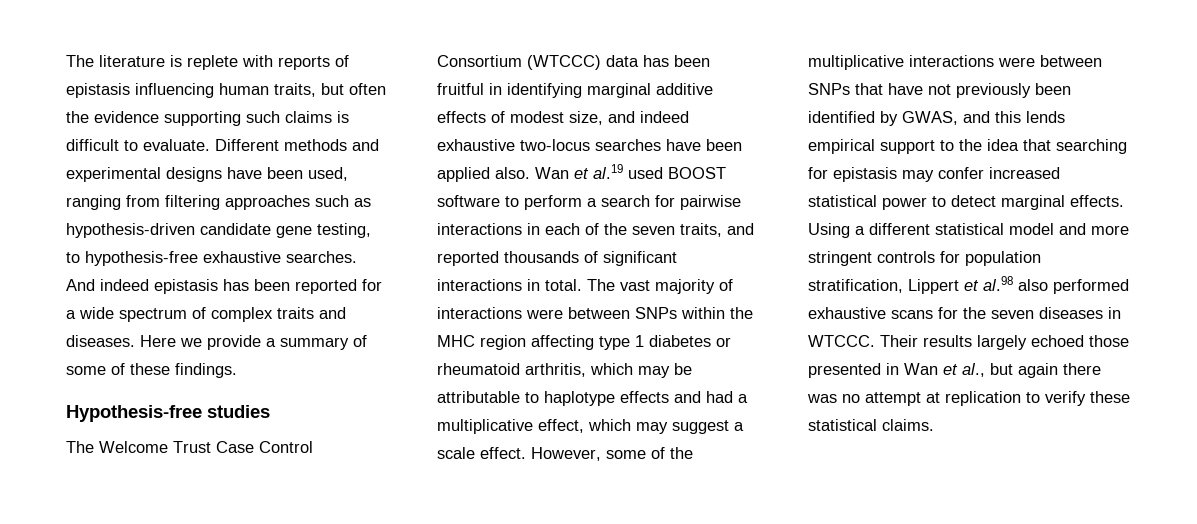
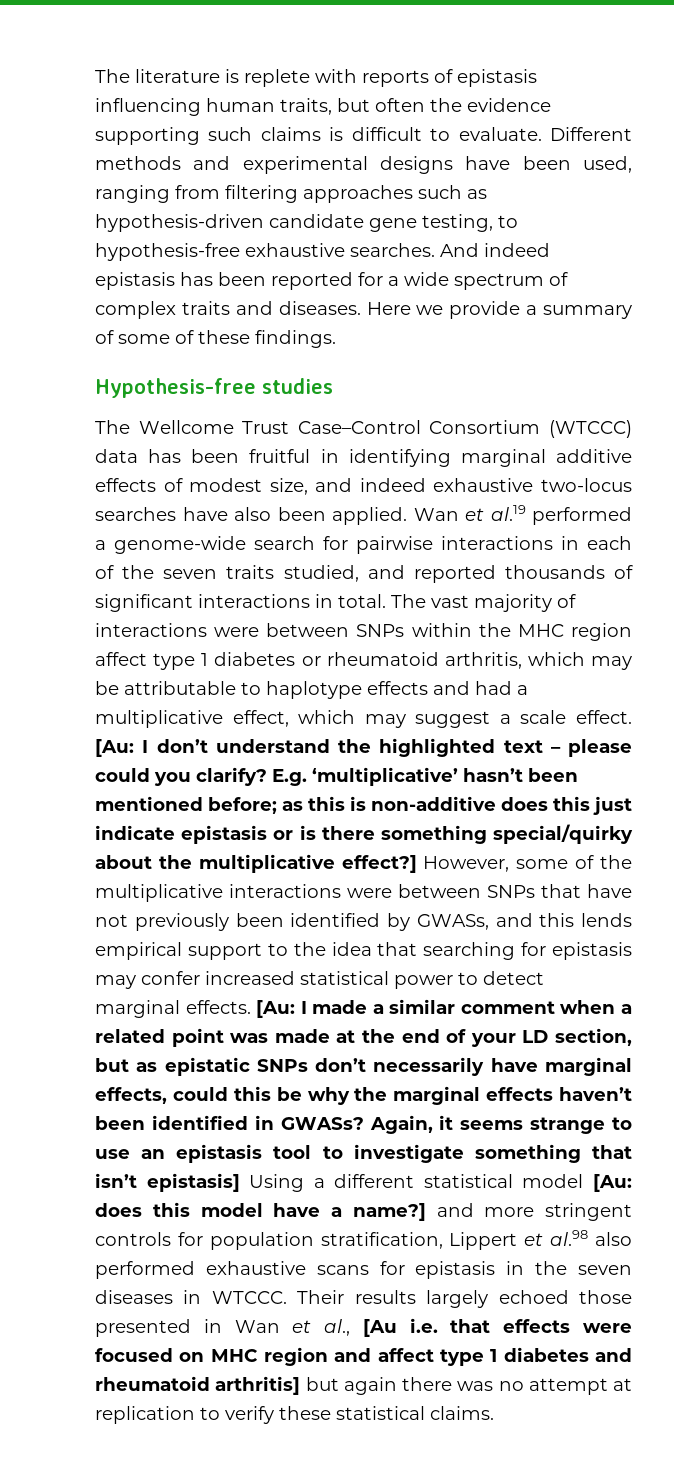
- The Welcome Trust Case Control Consortium (WTCCC) data has been fruitful in identifying marginal additive effects of modest size, and indeed exhaustive two-locus searches have been applied also. Wan et al.19 used BOOST software to perform a search for pairwise interactions in each of the seven traits, and reported thousands of significant interactions in total.
+ The Wellcome Trust Case–Control Consortium (WTCCC) data has been fruitful in identifying marginal additive effects of modest size, and indeed exhaustive two-locus searches have also been applied. Wan et al.19 performed a genome-wide search for pairwise interactions in each of the seven traits studied, and reported thousands of significant interactions in total.
- The vast majority of interactions were between SNPs within the MHC region affecting type 1 diabetes or rheumatoid arthritis, which may be attributable to haplotype effects and had a multiplicative effect, which may suggest a scale effect.
+ The vast majority of interactions were between SNPs within the MHC region affect type 1 diabetes or rheumatoid arthritis, which may be attributable to haplotype effects and had a multiplicative effect, which may suggest a scale effect.
+ [Au: I don’t understand the highlighted text – please could you clarify? E.g. ‘multiplicative’ hasn’t been mentioned before; as this is non-additive does this just indicate epistasis or is there something special/quirky about the multiplicative effect?]
- However, some of the multiplicative interactions were between SNPs that have not previously been identified by GWAS, and this lends empirical support to the idea that searching for epistasis may confer increased statistical power to detect marginal effects.
+ However, some of the multiplicative interactions were between SNPs that have not previously been identified by GWASs, and this lends empirical support to the idea that searching for epistasis may confer increased statistical power to detect marginal effects.
- Using a different statistical model and more stringent controls for population stratification, Lippert et al.98 also performed exhaustive scans for the seven diseases in WTCCC.
+ [Au: I made a similar comment when a related point was made at the end of your LD section, but as epistatic SNPs don’t necessarily have marginal effects, could this be why the marginal effects haven’t been identified in GWASs? Again, it seems strange to use an epistasis tool to investigate something that isn’t epistasis] Using a different statistical model [Au: does this model have a name?] and more stringent controls for population stratification, Lippert et al.98 also performed exhaustive scans for epistasis in the seven diseases in WTCCC.
- Their results largely echoed those presented in Wan et al., but again there was no attempt at replication to verify these statistical claims.
+ Their results largely echoed those presented in Wan et al., [Au i.e. that effects were focused on MHC region and affect type 1 diabetes and rheumatoid arthritis] but again there was no attempt at replication to verify these statistical claims.

